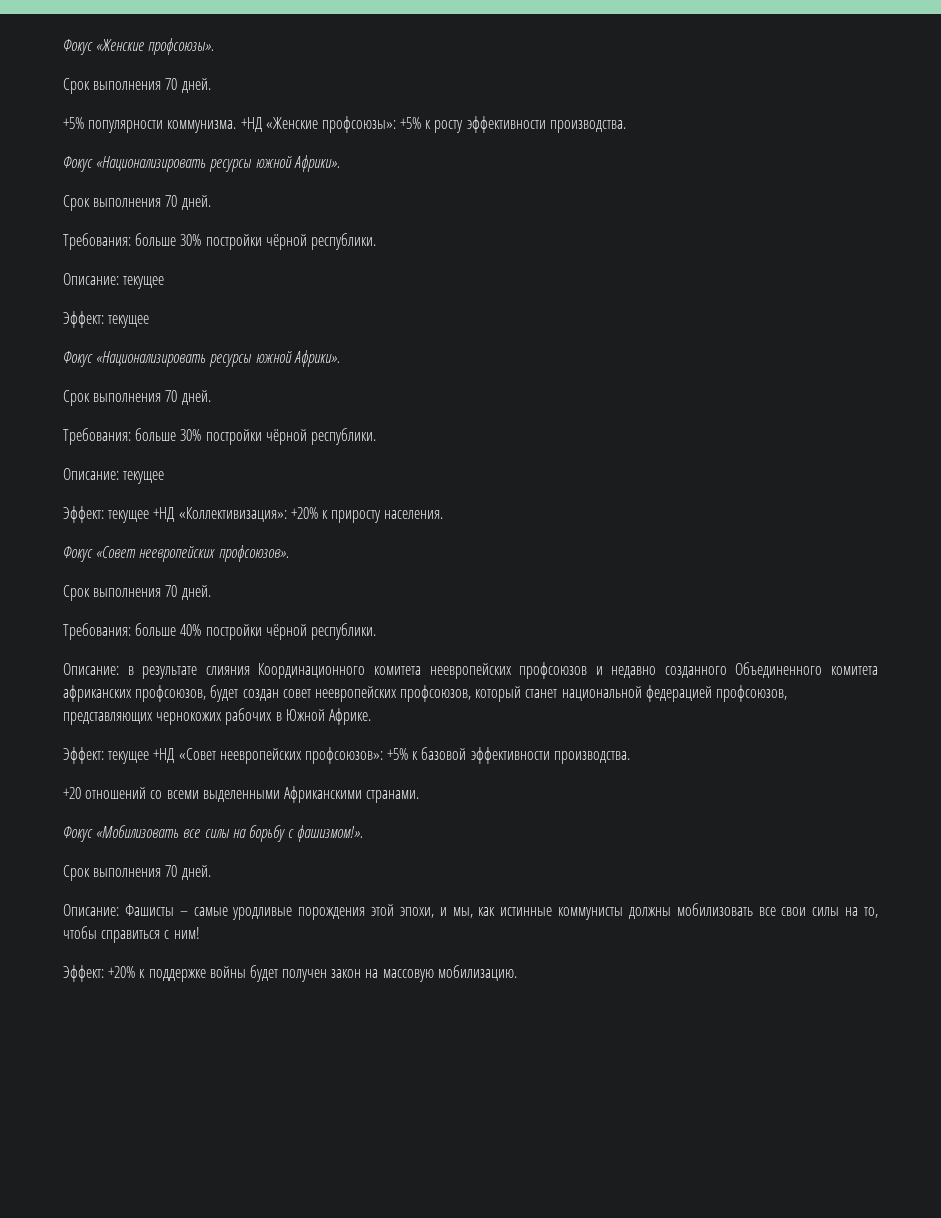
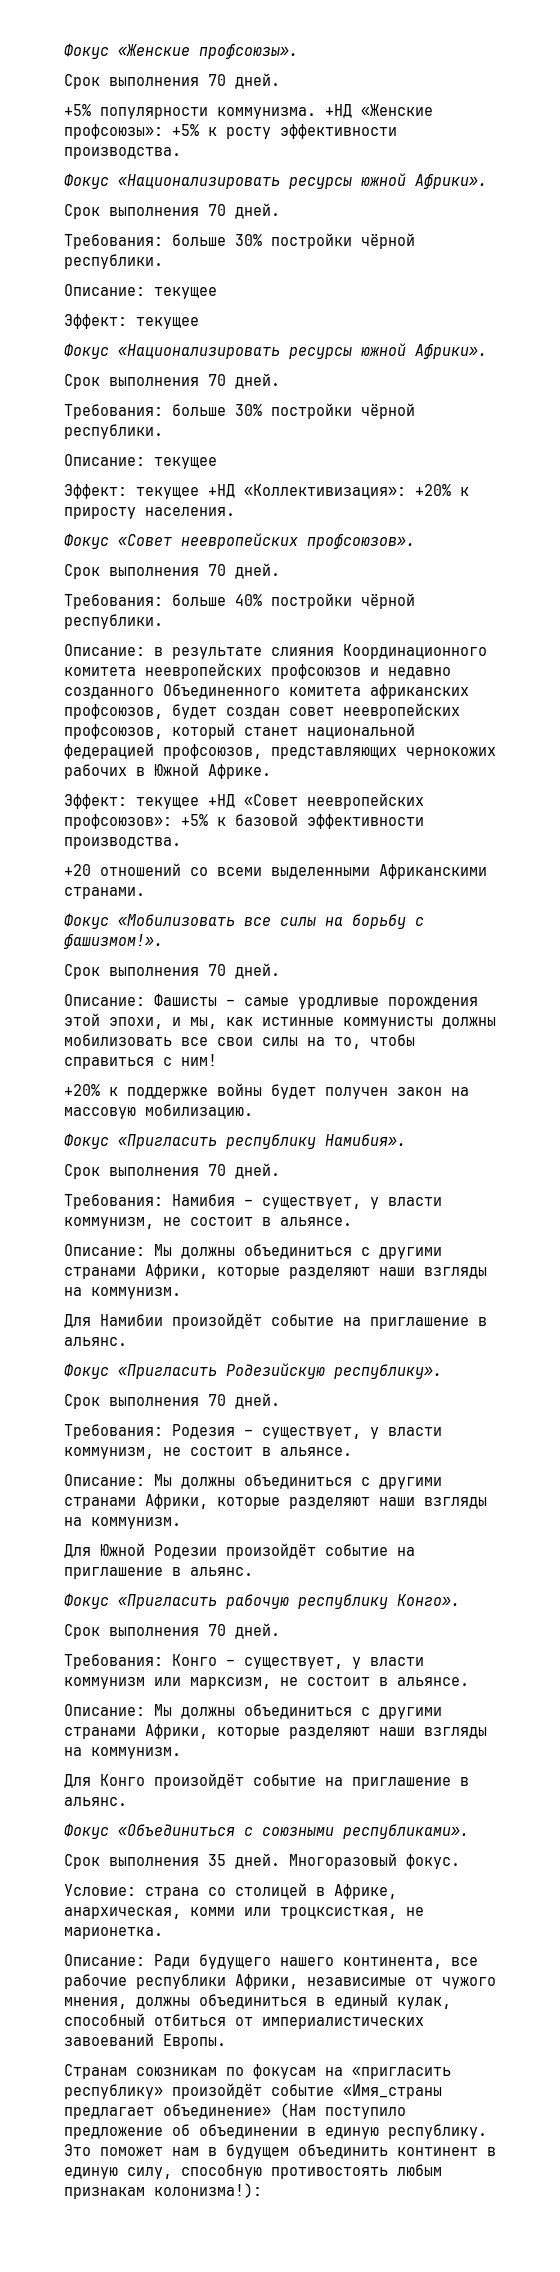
- Эффект: +20% к поддержке войны будет получен закон на массовую мобилизацию.
+ +20% к поддержке войны будет получен закон на массовую мобилизацию.
+ Фокус «Пригласить республику Намибия».
+ Срок выполнения 70 дней.
+ Требования: Намибия – существует, у власти коммунизм, не состоит в альянсе.
+ Описание: Мы должны объединиться с другими странами Африки, которые разделяют наши взгляды на коммунизм.
+ Для Намибии произойдёт событие на приглашение в альянс.
+ Фокус «Пригласить Родезийскую республику».
+ Срок выполнения 70 дней.
+ Требования: Родезия – существует, у власти коммунизм, не состоит в альянсе.
+ Описание: Мы должны объединиться с другими странами Африки, которые разделяют наши взгляды на коммунизм.
+ Для Южной Родезии произойдёт событие на приглашение в альянс.
+ Фокус «Пригласить рабочую республику Конго».
+ Срок выполнения 70 дней.
+ Требования: Конго – существует, у власти коммунизм или марксизм, не состоит в альянсе.
+ Описание: Мы должны объединиться с другими странами Африки, которые разделяют наши взгляды на коммунизм.
+ Для Конго произойдёт событие на приглашение в альянс.
+ Фокус «Объединиться с союзными республиками».
+ Срок выполнения 35 дней. Многоразовый фокус.
+ Условие: страна со столицей в Африке, анархическая, комми или троцксисткая, не марионетка.
+ Описание: Ради будущего нашего континента, все рабочие республики Африки, независимые от чужого мнения, должны объединиться в единый кулак, способный отбиться от империалистических завоеваний Европы.
+ Странам союзникам по фокусам на «пригласить республику» произойдёт событие «Имя_страны предлагает объединение» (Нам поступило предложение об объединении в единую республику. Это поможет нам в будущем объединить континент в единую силу, способную противостоять любым признакам колонизма!):

